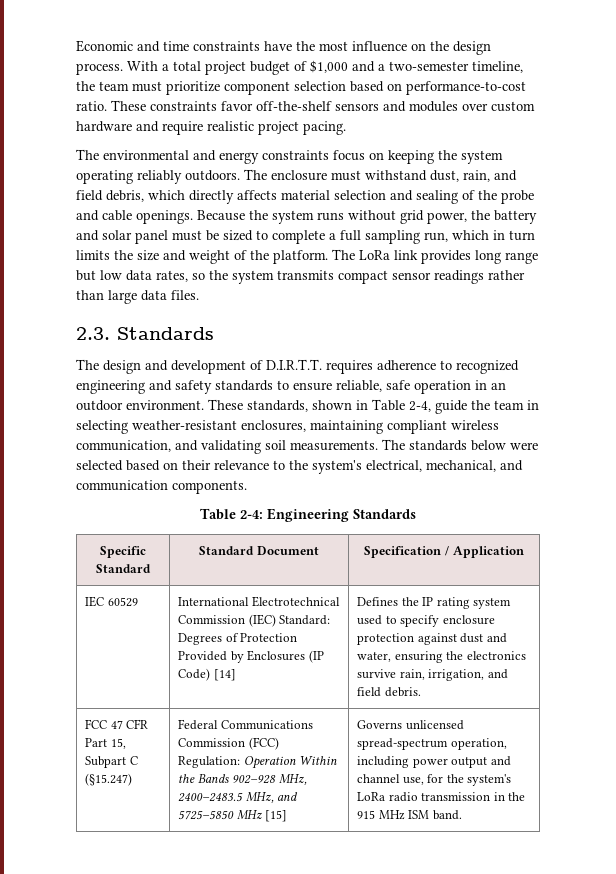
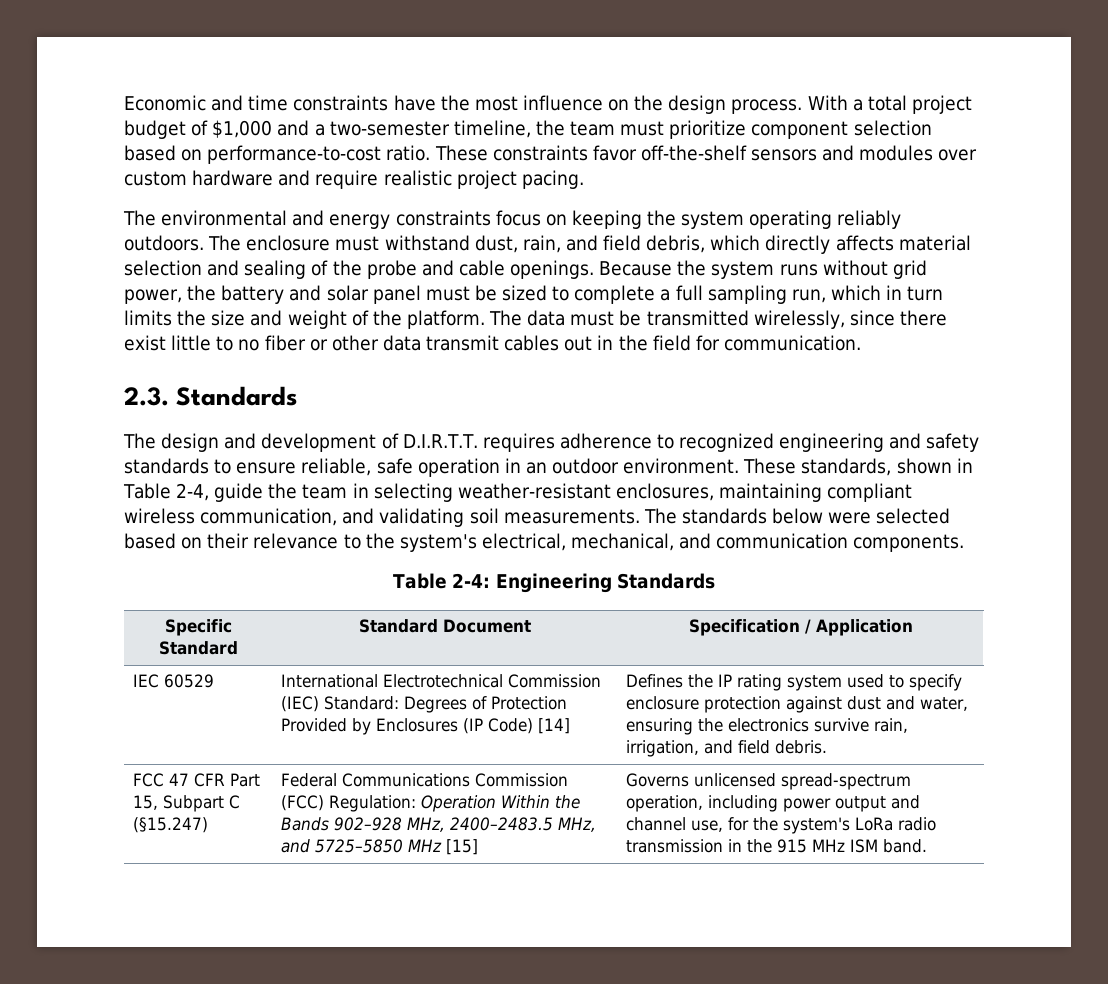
- The LoRa link provides long range but low data rates, so the system transmits compact sensor readings rather than large data files.
+ The data must be transmitted wirelessly, since there exist little to no fiber or other data transmit cables out in the field for communication.

